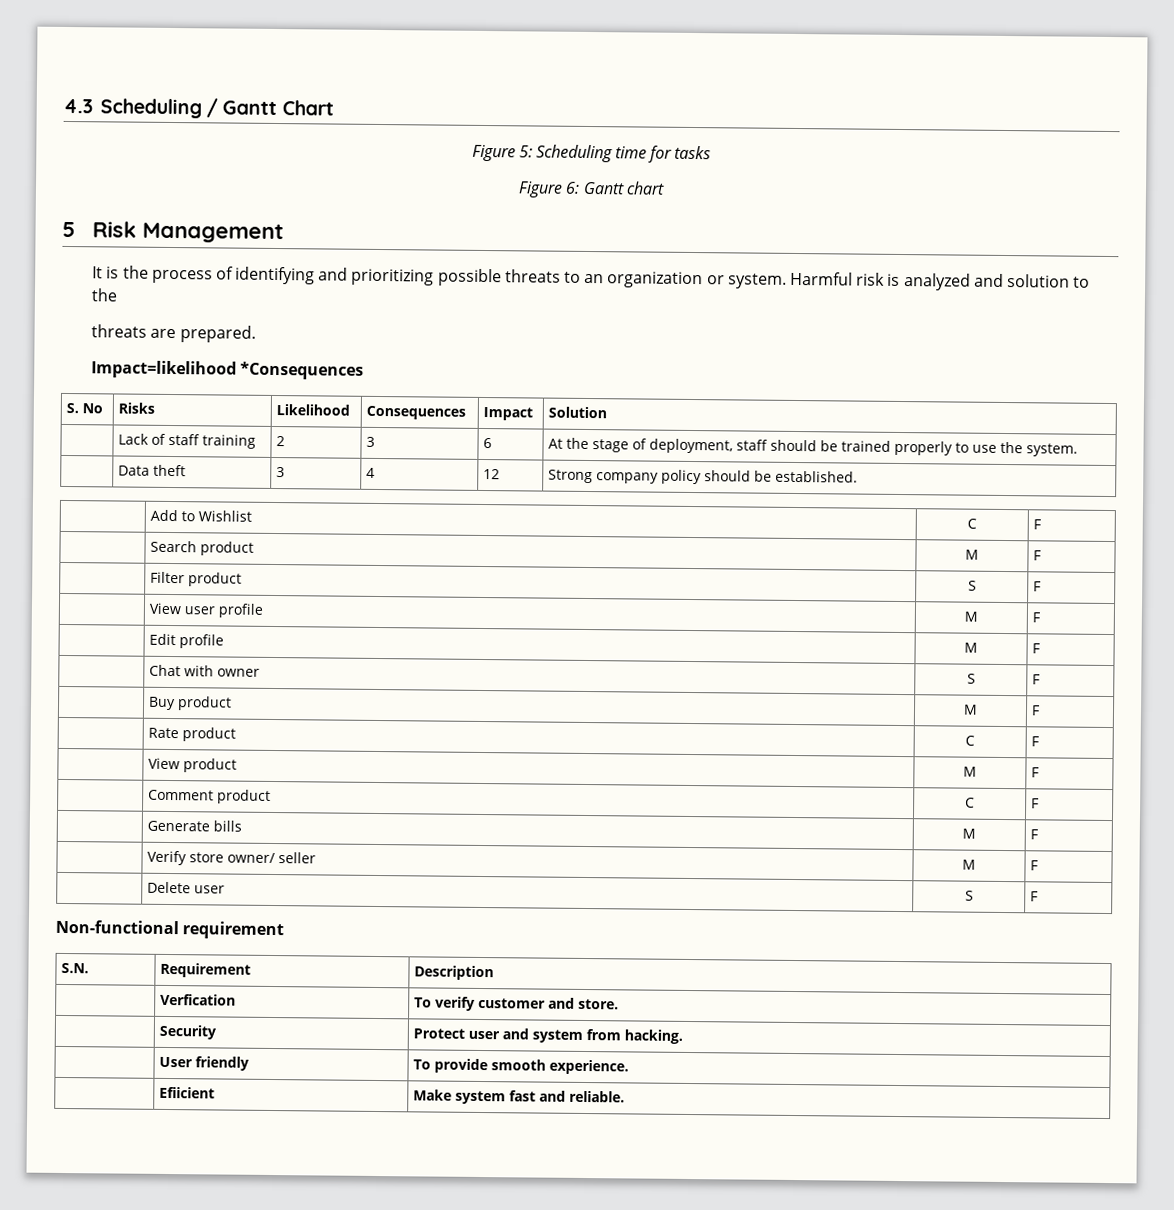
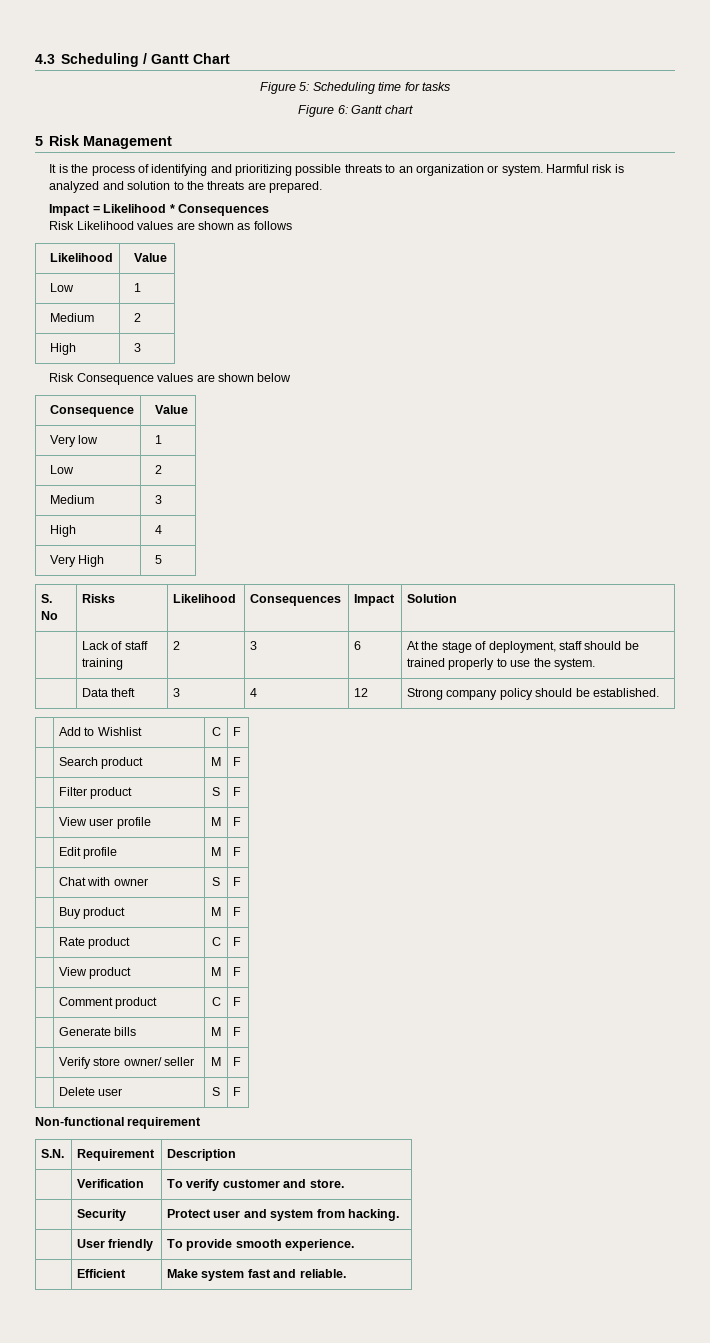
- Harmful risk is analyzed and solution to the
- threats are prepared.
+ Harmful risk is analyzed and solution to the threats are prepared.
- Impact=likelihood *Consequences
+ Impact = Likelihood * Consequences
+ Risk Likelihood values are shown as follows
+ Likelihood | Value
+ Low | 1
+ Medium | 2
+ High | 3
+ Risk Consequence values are shown below
+ Consequence | Value
+ Very low | 1
+ Low | 2
+ Medium | 3
+ High | 4
+ Very High | 5
- | Verfication | To verify customer and store.
+ | Verification | To verify customer and store.
- | Efiicient | Make system fast and reliable.
+ | Efficient | Make system fast and reliable.

